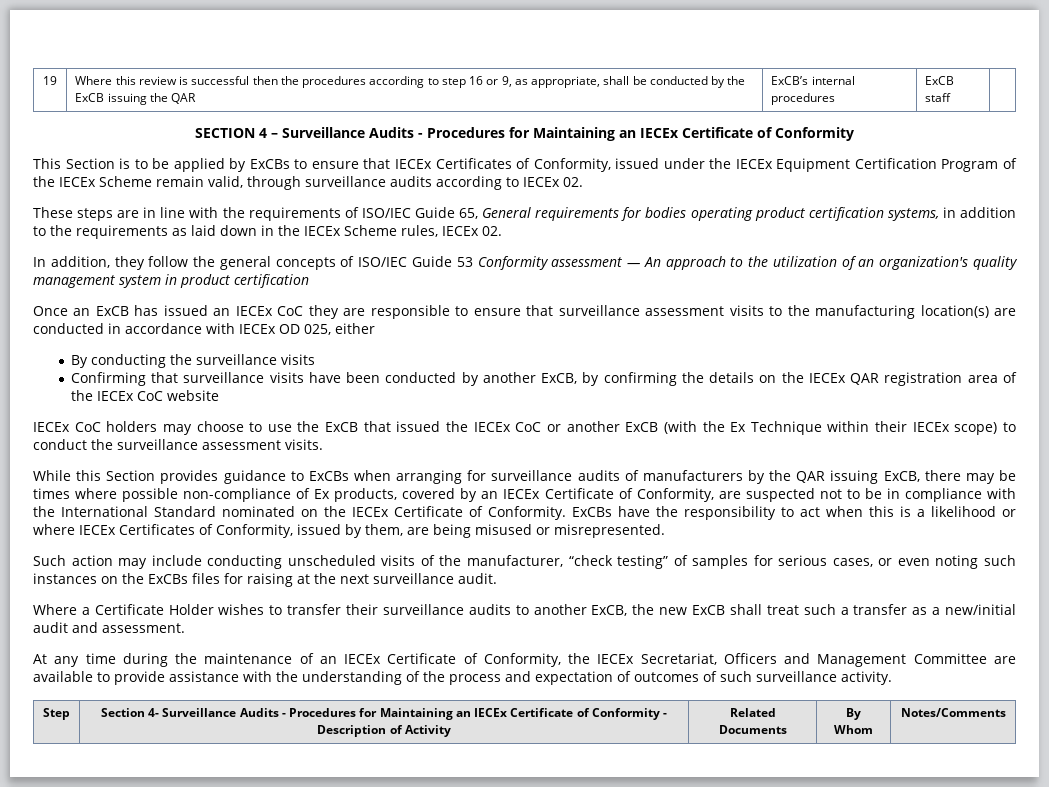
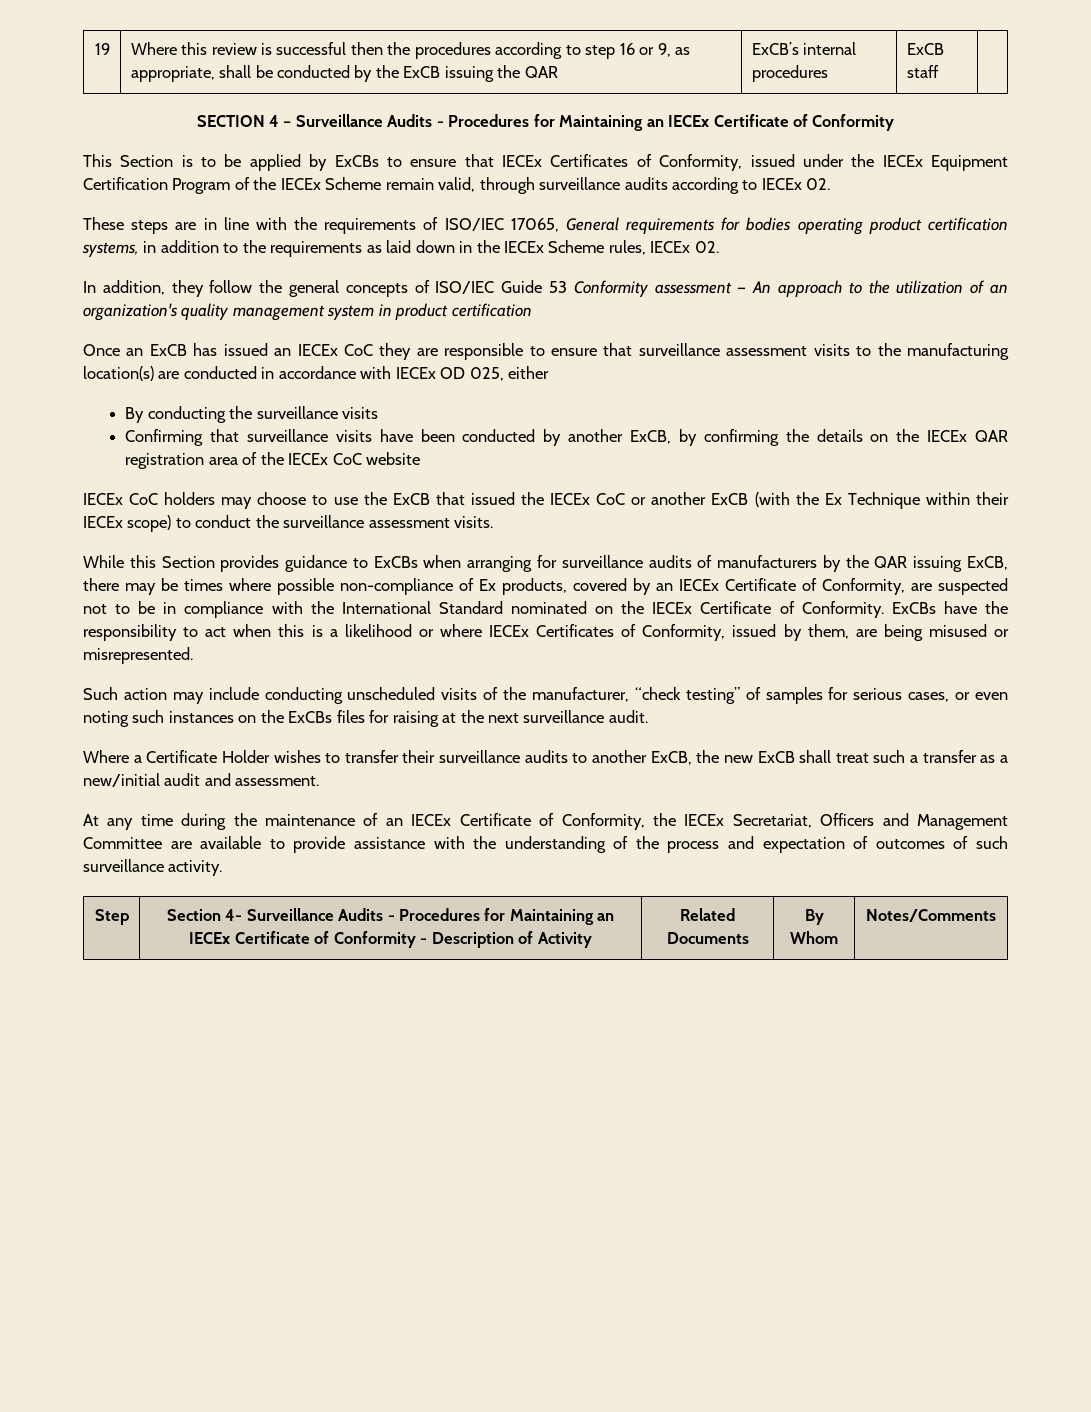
- These steps are in line with the requirements of ISO/IEC Guide 65, General requirements for bodies operating product certification systems, in addition to the requirements as laid down in the IECEx Scheme rules, IECEx 02.
+ These steps are in line with the requirements of ISO/IEC 17065, General requirements for bodies operating product certification systems, in addition to the requirements as laid down in the IECEx Scheme rules, IECEx 02.

